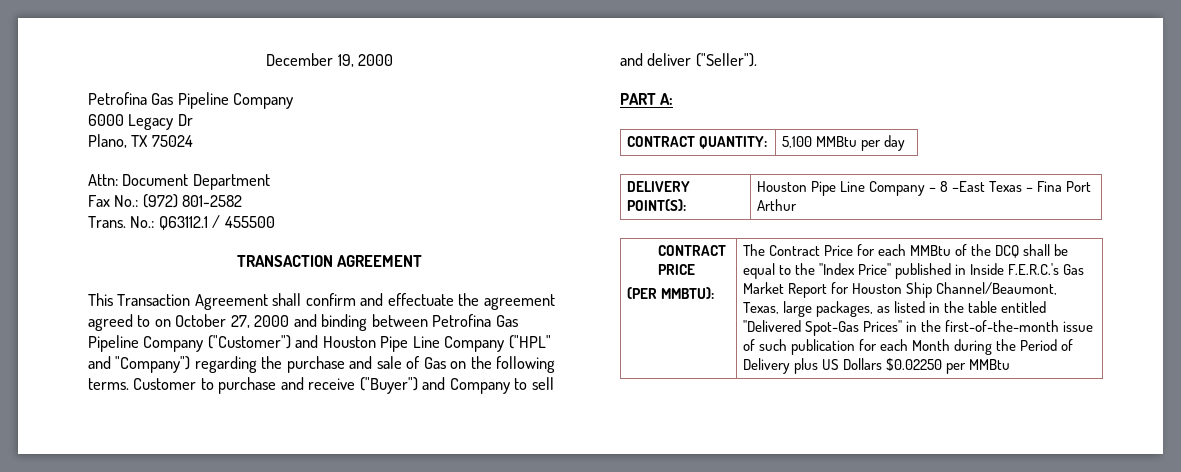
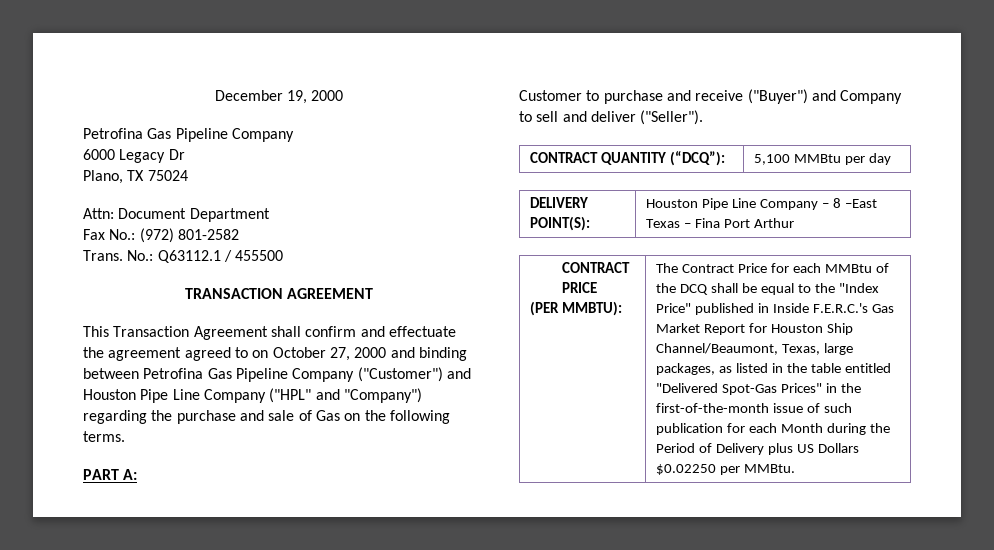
- This Transaction Agreement shall confirm and effectuate the agreement agreed to on October 27, 2000 and binding between Petrofina Gas Pipeline Company ("Customer") and Houston Pipe Line Company ("HPL" and "Company") regarding the purchase and sale of Gas on the following terms. Customer to purchase and receive ("Buyer") and Company to sell and deliver ("Seller").
+ This Transaction Agreement shall confirm and effectuate the agreement agreed to on October 27, 2000 and binding between Petrofina Gas Pipeline Company ("Customer") and Houston Pipe Line Company ("HPL" and "Company") regarding the purchase and sale of Gas on the following terms.
+ PART A:
+ Customer to purchase and receive ("Buyer") and Company to sell and deliver ("Seller").
- PART A:
- CONTRACT QUANTITY: | 5,100 MMBtu per day
+ CONTRACT QUANTITY (“DCQ”): | 5,100 MMBtu per day
- The Contract Price for each MMBtu of the DCQ shall be equal to the "Index Price" published in Inside F.E.R.C.'s Gas Market Report for Houston Ship Channel/Beaumont, Texas, large packages, as listed in the table entitled "Delivered Spot-Gas Prices" in the first-of-the-month issue of such publication for each Month during the Period of Delivery plus US Dollars $0.02250 per MMBtu
+ The Contract Price for each MMBtu of the DCQ shall be equal to the "Index Price" published in Inside F.E.R.C.'s Gas Market Report for Houston Ship Channel/Beaumont, Texas, large packages, as listed in the table entitled "Delivered Spot-Gas Prices" in the first-of-the-month issue of such publication for each Month during the Period of Delivery plus US Dollars $0.02250 per MMBtu.

